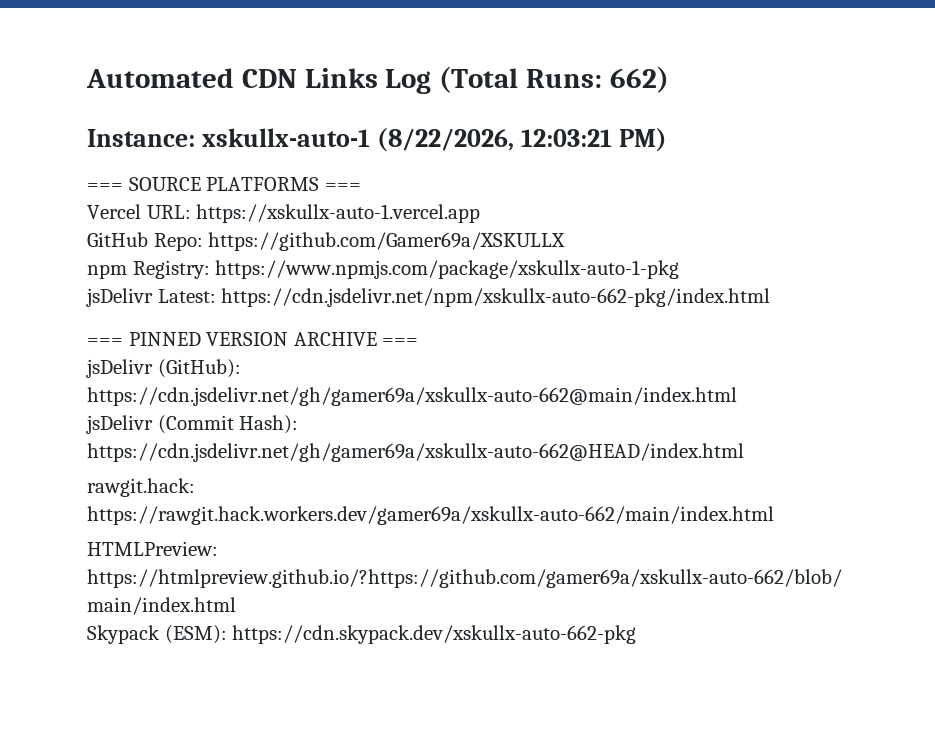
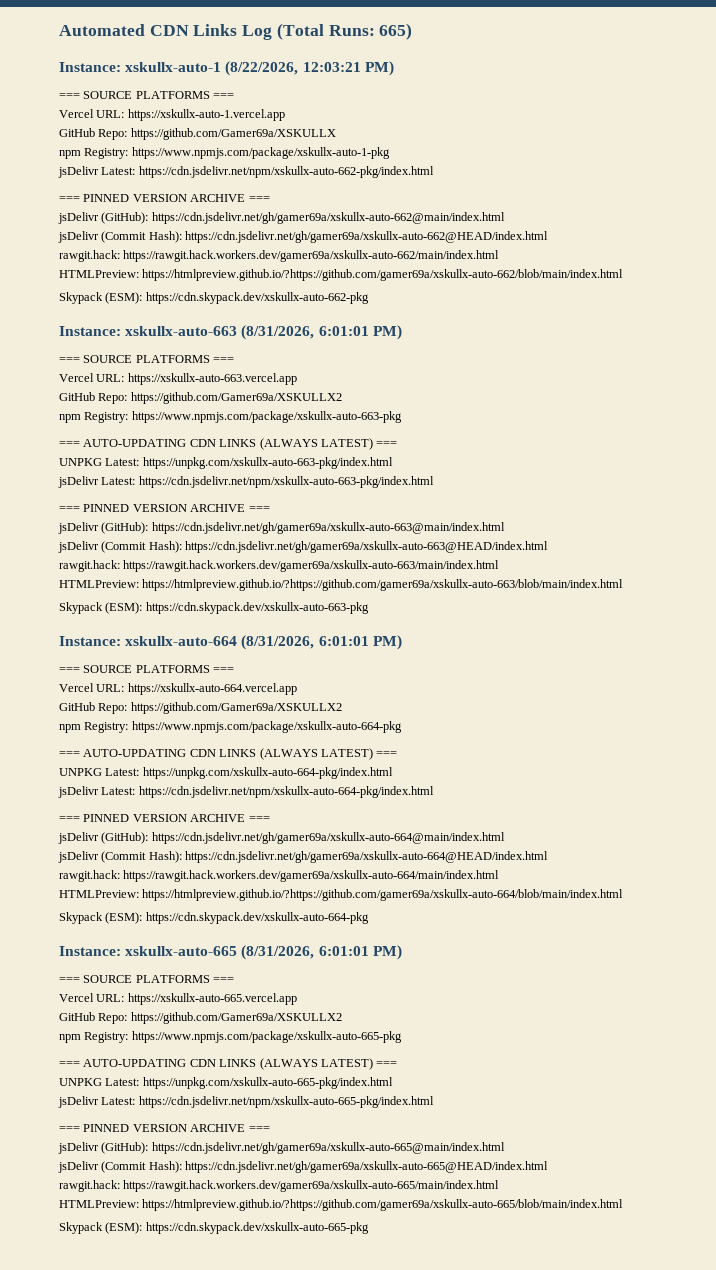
- Automated CDN Links Log (Total Runs: 662)
+ Automated CDN Links Log (Total Runs: 665)
+ Instance: xskullx-auto-663 (8/31/2026, 6:01:01 PM)
+ === SOURCE PLATFORMS ===
+ Vercel URL: https://xskullx-auto-663.vercel.app
+ GitHub Repo: https://github.com/Gamer69a/XSKULLX2
+ npm Registry: https://www.npmjs.com/package/xskullx-auto-663-pkg
+ === AUTO-UPDATING CDN LINKS (ALWAYS LATEST) ===
+ UNPKG Latest: https://unpkg.com/xskullx-auto-663-pkg/index.html
+ jsDelivr Latest: https://cdn.jsdelivr.net/npm/xskullx-auto-663-pkg/index.html
+ === PINNED VERSION ARCHIVE ===
+ jsDelivr (GitHub): https://cdn.jsdelivr.net/gh/gamer69a/xskullx-auto-663@main/index.html
+ jsDelivr (Commit Hash): https://cdn.jsdelivr.net/gh/gamer69a/xskullx-auto-663@HEAD/index.html
+ rawgit.hack: https://rawgit.hack.workers.dev/gamer69a/xskullx-auto-663/main/index.html
+ HTMLPreview: https://htmlpreview.github.io/?https://github.com/gamer69a/xskullx-auto-663/blob/main/index.html
+ Skypack (ESM): https://cdn.skypack.dev/xskullx-auto-663-pkg
+ Instance: xskullx-auto-664 (8/31/2026, 6:01:01 PM)
+ === SOURCE PLATFORMS ===
+ Vercel URL: https://xskullx-auto-664.vercel.app
+ GitHub Repo: https://github.com/Gamer69a/XSKULLX2
+ npm Registry: https://www.npmjs.com/package/xskullx-auto-664-pkg
+ === AUTO-UPDATING CDN LINKS (ALWAYS LATEST) ===
+ UNPKG Latest: https://unpkg.com/xskullx-auto-664-pkg/index.html
+ jsDelivr Latest: https://cdn.jsdelivr.net/npm/xskullx-auto-664-pkg/index.html
+ === PINNED VERSION ARCHIVE ===
+ jsDelivr (GitHub): https://cdn.jsdelivr.net/gh/gamer69a/xskullx-auto-664@main/index.html
+ jsDelivr (Commit Hash): https://cdn.jsdelivr.net/gh/gamer69a/xskullx-auto-664@HEAD/index.html
+ rawgit.hack: https://rawgit.hack.workers.dev/gamer69a/xskullx-auto-664/main/index.html
+ HTMLPreview: https://htmlpreview.github.io/?https://github.com/gamer69a/xskullx-auto-664/blob/main/index.html
+ Skypack (ESM): https://cdn.skypack.dev/xskullx-auto-664-pkg
+ Instance: xskullx-auto-665 (8/31/2026, 6:01:01 PM)
+ === SOURCE PLATFORMS ===
+ Vercel URL: https://xskullx-auto-665.vercel.app
+ GitHub Repo: https://github.com/Gamer69a/XSKULLX2
+ npm Registry: https://www.npmjs.com/package/xskullx-auto-665-pkg
+ === AUTO-UPDATING CDN LINKS (ALWAYS LATEST) ===
+ UNPKG Latest: https://unpkg.com/xskullx-auto-665-pkg/index.html
+ jsDelivr Latest: https://cdn.jsdelivr.net/npm/xskullx-auto-665-pkg/index.html
+ === PINNED VERSION ARCHIVE ===
+ jsDelivr (GitHub): https://cdn.jsdelivr.net/gh/gamer69a/xskullx-auto-665@main/index.html
+ jsDelivr (Commit Hash): https://cdn.jsdelivr.net/gh/gamer69a/xskullx-auto-665@HEAD/index.html
+ rawgit.hack: https://rawgit.hack.workers.dev/gamer69a/xskullx-auto-665/main/index.html
+ HTMLPreview: https://htmlpreview.github.io/?https://github.com/gamer69a/xskullx-auto-665/blob/main/index.html
+ Skypack (ESM): https://cdn.skypack.dev/xskullx-auto-665-pkg

